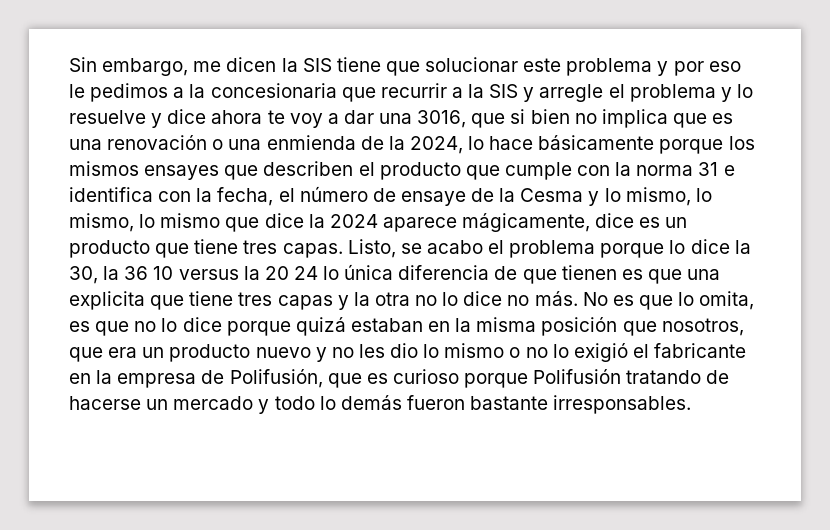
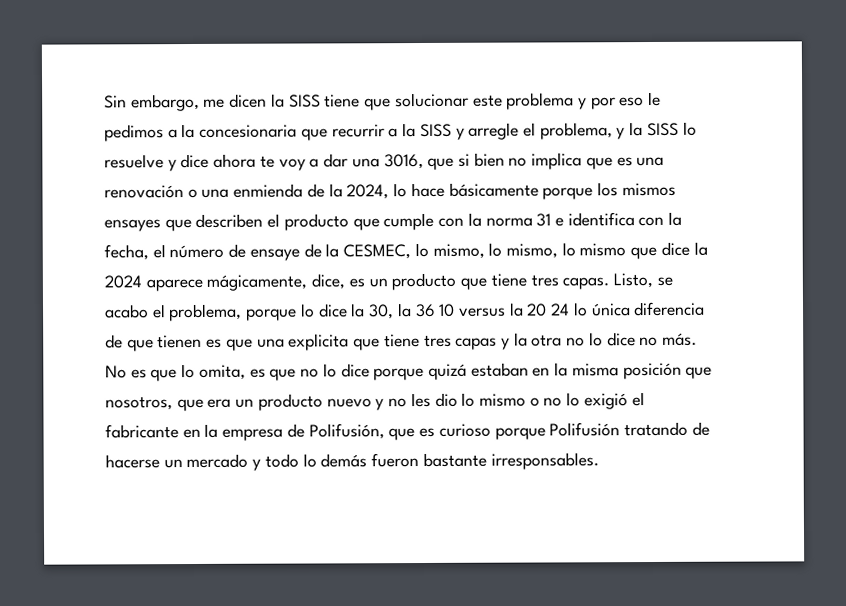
- Sin embargo, me dicen la SIS tiene que solucionar este problema y por eso le pedimos a la concesionaria que recurrir a la SIS y arregle el problema y lo resuelve y dice ahora te voy a dar una 3016, que si bien no implica que es una renovación o una enmienda de la 2024, lo hace básicamente porque los mismos ensayes que describen el producto que cumple con la norma 31 e identifica con la fecha, el número de ensaye de la Cesma y lo mismo, lo mismo, lo mismo que dice la 2024 aparece mágicamente, dice es un producto que tiene tres capas.
+ Sin embargo, me dicen la SISS tiene que solucionar este problema y por eso le pedimos a la concesionaria que recurrir a la SISS y arregle el problema, y la SISS lo resuelve y dice ahora te voy a dar una 3016, que si bien no implica que es una renovación o una enmienda de la 2024, lo hace básicamente porque los mismos ensayes que describen el producto que cumple con la norma 31 e identifica con la fecha, el número de ensaye de la CESMEC, lo mismo, lo mismo, lo mismo que dice la 2024 aparece mágicamente, dice, es un producto que tiene tres capas.
- Listo, se acabo el problema porque lo dice la 30, la 36 10 versus la 20 24 lo única diferencia de que tienen es que una explicita que tiene tres capas y la otra no lo dice no más.
+ Listo, se acabo el problema, porque lo dice la 30, la 36 10 versus la 20 24 lo única diferencia de que tienen es que una explicita que tiene tres capas y la otra no lo dice no más.

